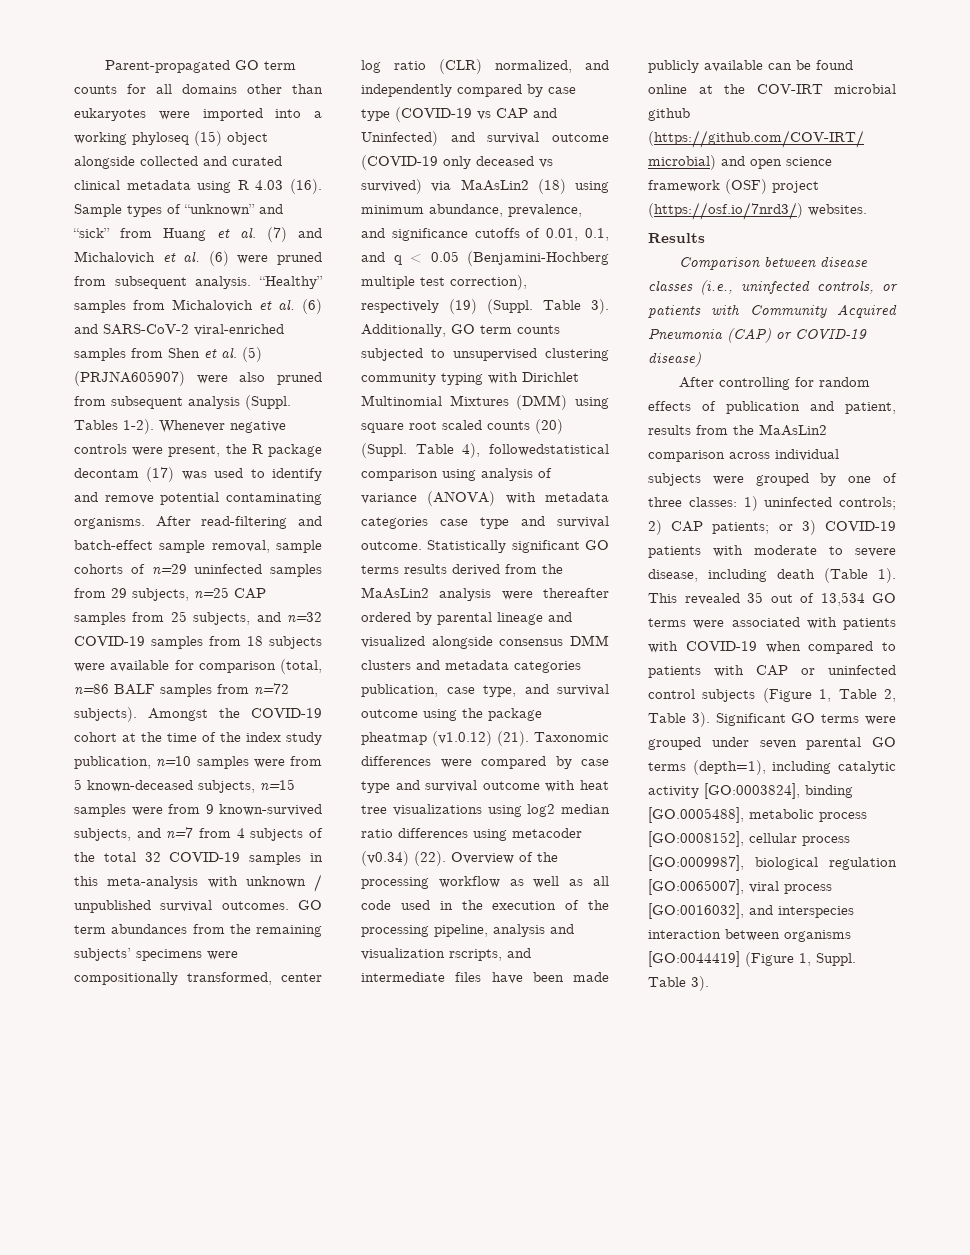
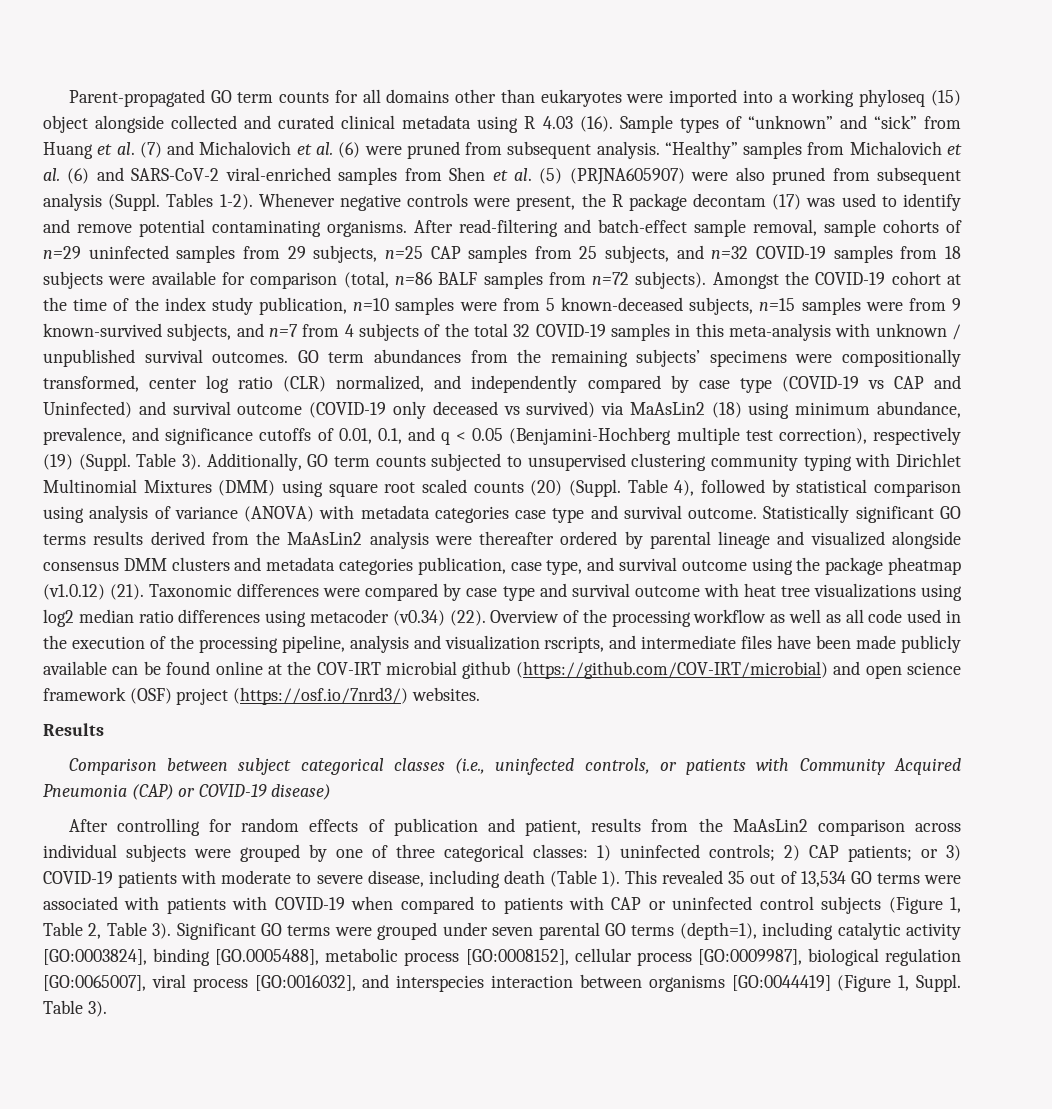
- Table 4), followedstatistical comparison using analysis of variance (ANOVA) with metadata categories case type and survival outcome.
+ Table 4), followed by statistical comparison using analysis of variance (ANOVA) with metadata categories case type and survival outcome.
- Comparison between disease classes (i.e., uninfected controls, or patients with Community Acquired Pneumonia (CAP) or COVID-19 disease)
+ Comparison between subject categorical classes (i.e., uninfected controls, or patients with Community Acquired Pneumonia (CAP) or COVID-19 disease)
- After controlling for random effects of publication and patient, results from the MaAsLin2 comparison across individual subjects were grouped by one of three classes: 1) uninfected controls; 2) CAP patients; or 3) COVID-19 patients with moderate to severe disease, including death (Table 1).
+ After controlling for random effects of publication and patient, results from the MaAsLin2 comparison across individual subjects were grouped by one of three categorical classes: 1) uninfected controls; 2) CAP patients; or 3) COVID-19 patients with moderate to severe disease, including death (Table 1).

